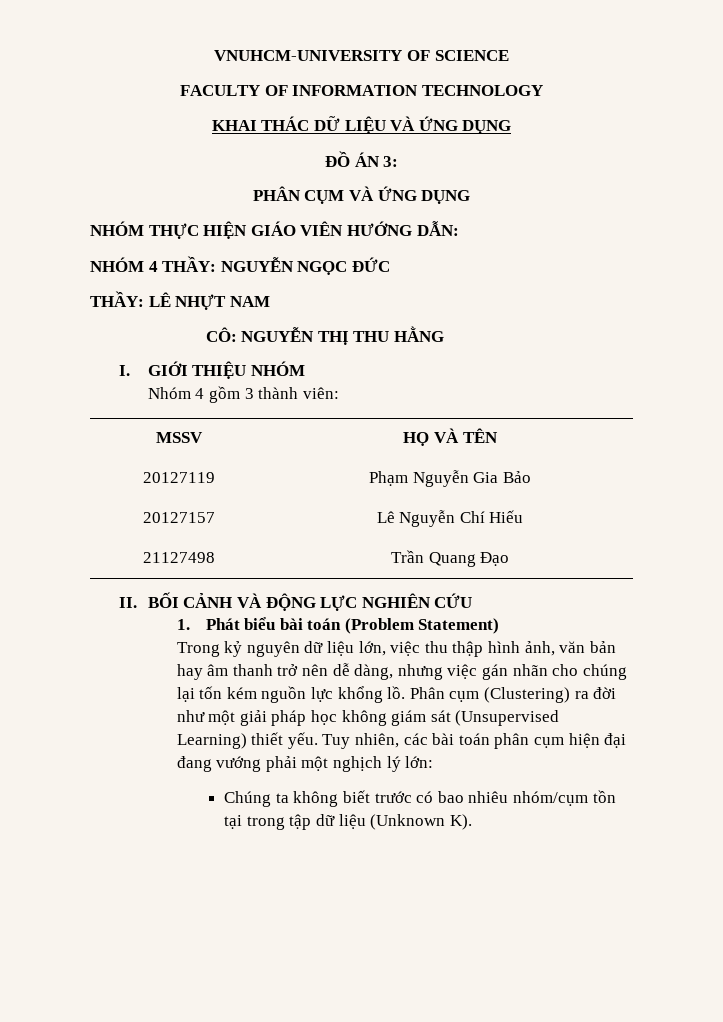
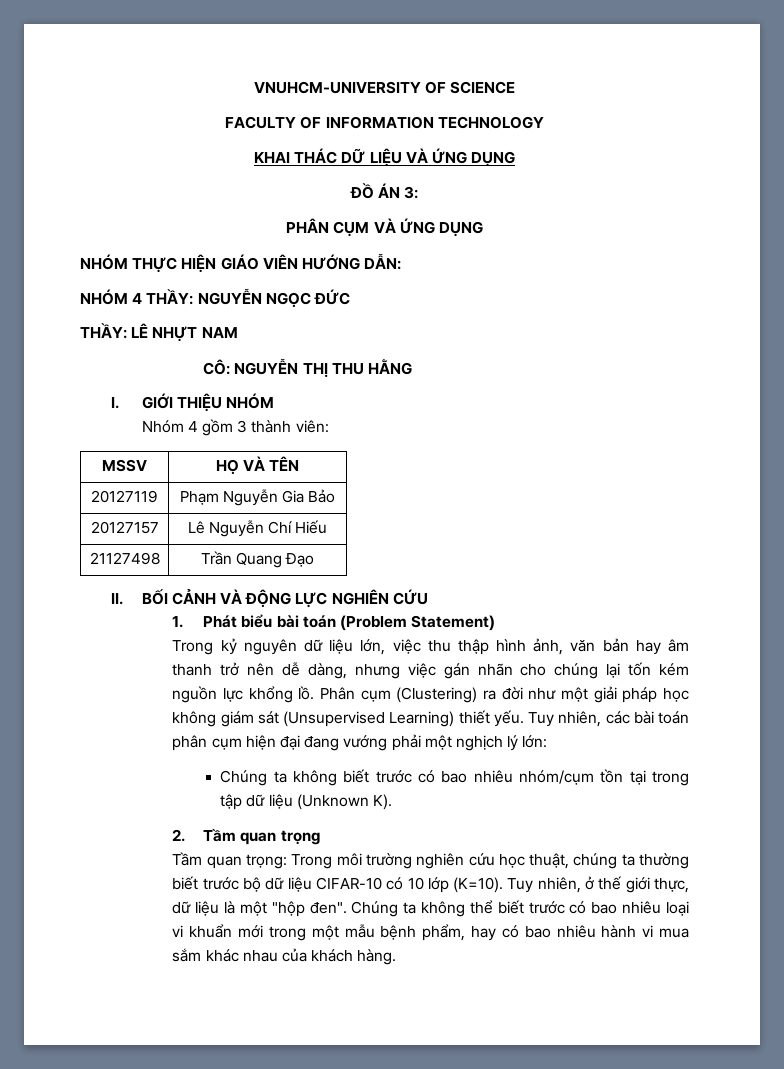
+ 2. Tầm quan trọng
+ Tầm quan trọng: Trong môi trường nghiên cứu học thuật, chúng ta thường biết trước bộ dữ liệu CIFAR-10 có 10 lớp (K=10). Tuy nhiên, ở thế giới thực, dữ liệu là một "hộp đen". Chúng ta không thể biết trước có bao nhiêu loại vi khuẩn mới trong một mẫu bệnh phẩm, hay có bao nhiêu hành vi mua sắm khác nhau của khách hàng.

